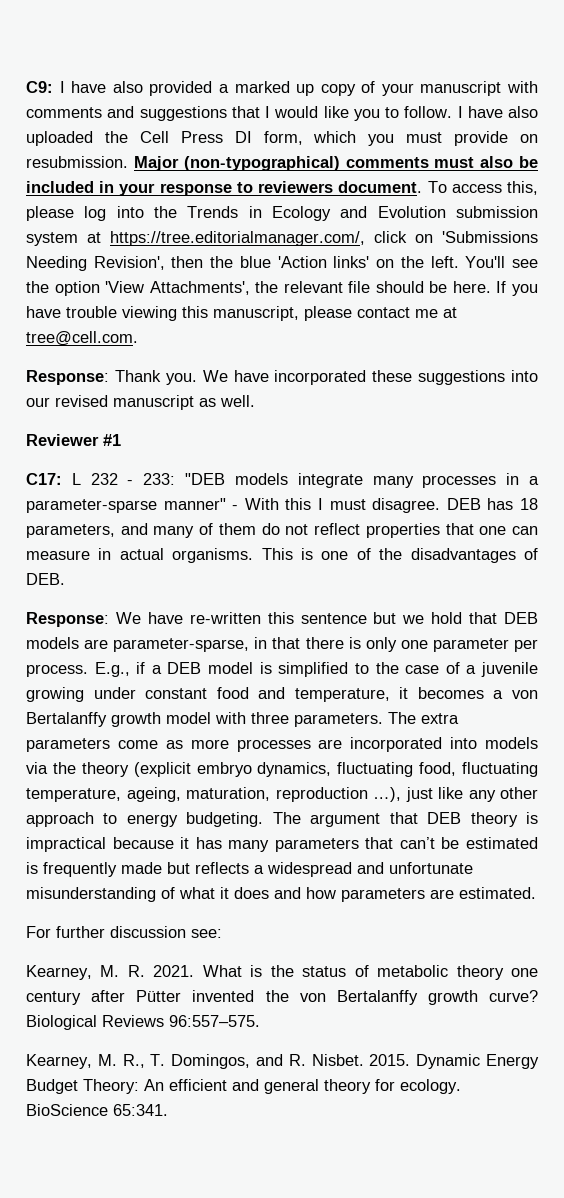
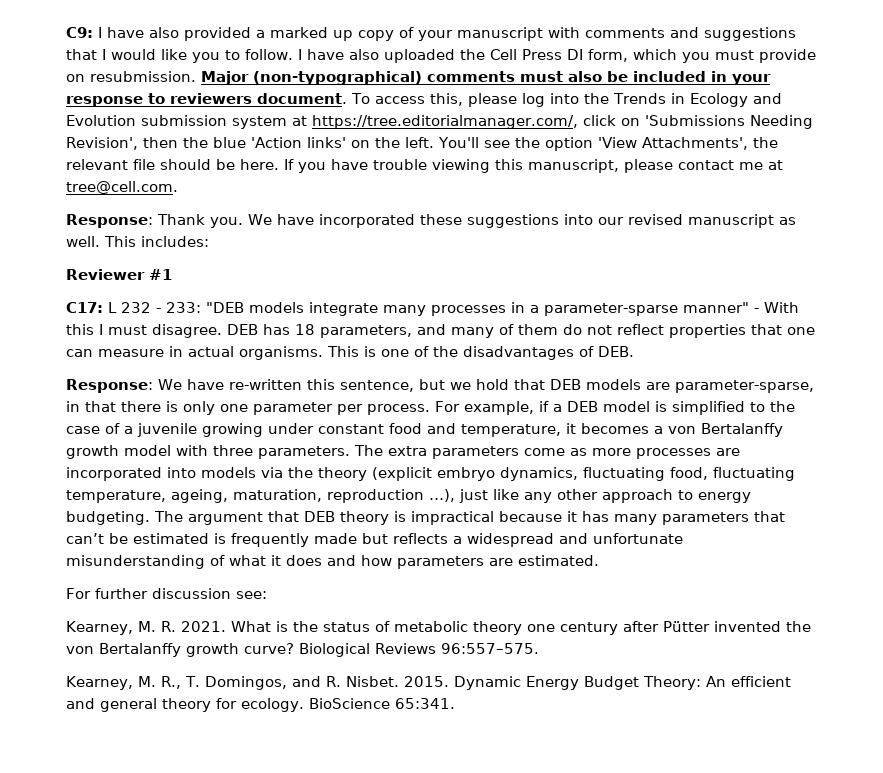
+ This includes:
- Response: We have re-written this sentence but we hold that DEB models are parameter-sparse, in that there is only one parameter per process.
+ Response: We have re-written this sentence, but we hold that DEB models are parameter-sparse, in that there is only one parameter per process.
- E.g., if a DEB model is simplified to the case of a juvenile growing under constant food and temperature, it becomes a von Bertalanffy growth model with three parameters.
+ For example, if a DEB model is simplified to the case of a juvenile growing under constant food and temperature, it becomes a von Bertalanffy growth model with three parameters.

